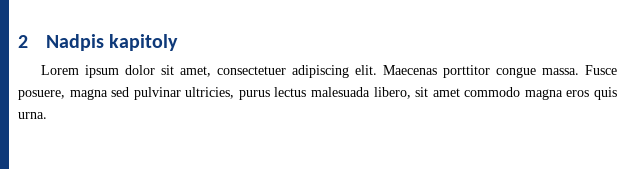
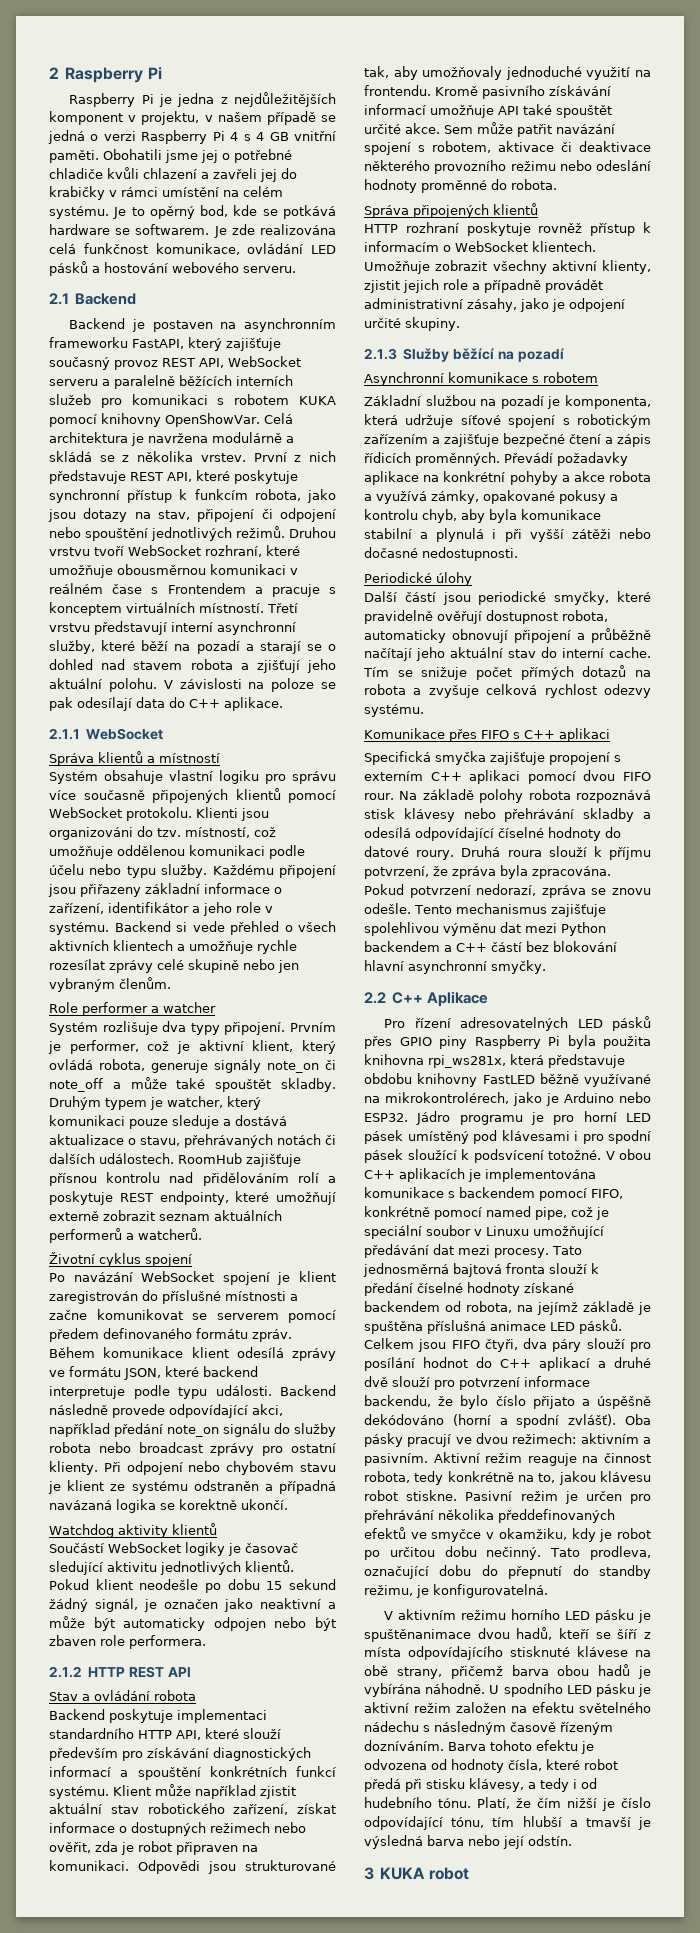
- 2 Nadpis kapitoly
- Lorem ipsum dolor sit amet, consectetuer adipiscing elit. Maecenas porttitor congue massa. Fusce posuere, magna sed pulvinar ultricies, purus lectus malesuada libero, sit amet commodo magna eros quis urna.
+ 2 Raspberry Pi
+ Raspberry Pi je jedna z nejdůležitějších komponent v projektu, v našem případě se jedná o verzi Raspberry Pi 4 s 4 GB vnitřní paměti. Obohatili jsme jej o potřebné chladiče kvůli chlazení a zavřeli jej do krabičky v rámci umístění na celém systému. Je to opěrný bod, kde se potkává hardware se softwarem. Je zde realizována celá funkčnost komunikace, ovládání LED pásků a hostování webového serveru.
+ 2.1 Backend
+ Backend je postaven na asynchronním frameworku FastAPI, který zajišťuje současný provoz REST API, WebSocket serveru a paralelně běžících interních služeb pro komunikaci s robotem KUKA pomocí knihovny OpenShowVar. Celá architektura je navržena modulárně a skládá se z několika vrstev. První z nich představuje REST API, které poskytuje synchronní přístup k funkcím robota, jako jsou dotazy na stav, připojení či odpojení nebo spouštění jednotlivých režimů. Druhou vrstvu tvoří WebSocket rozhraní, které umožňuje obousměrnou komunikaci v reálném čase s Frontendem a pracuje s konceptem virtuálních místností. Třetí vrstvu představují interní asynchronní služby, které běží na pozadí a starají se o dohled nad stavem robota a zjišťují jeho aktuální polohu. V závislosti na poloze se pak odesílají data do C++ aplikace.
+ 2.1.1 WebSocket
+ Správa klientů a místností
+ Systém obsahuje vlastní logiku pro správu více současně připojených klientů pomocí WebSocket protokolu. Klienti jsou organizováni do tzv. místností, což umožňuje oddělenou komunikaci podle účelu nebo typu služby. Každému připojení jsou přiřazeny základní informace o zařízení, identifikátor a jeho role v systému. Backend si vede přehled o všech aktivních klientech a umožňuje rychle rozesílat zprávy celé skupině nebo jen vybraným členům.
+ Role performer a watcher
+ Systém rozlišuje dva typy připojení. Prvním je performer, což je aktivní klient, který ovládá robota, generuje signály note_on či note_off a může také spouštět skladby. Druhým typem je watcher, který komunikaci pouze sleduje a dostává aktualizace o stavu, přehrávaných notách či dalších událostech. RoomHub zajišťuje přísnou kontrolu nad přidělováním rolí a poskytuje REST endpointy, které umožňují externě zobrazit seznam aktuálních performerů a watcherů.
+ Životní cyklus spojení
+ Po navázání WebSocket spojení je klient zaregistrován do příslušné místnosti a začne komunikovat se serverem pomocí předem definovaného formátu zpráv. Během komunikace klient odesílá zprávy ve formátu JSON, které backend interpretuje podle typu události. Backend následně provede odpovídající akci, například předání note_on signálu do služby robota nebo broadcast zprávy pro ostatní klienty. Při odpojení nebo chybovém stavu je klient ze systému odstraněn a případná navázaná logika se korektně ukončí.
+ Watchdog aktivity klientů
+ Součástí WebSocket logiky je časovač sledující aktivitu jednotlivých klientů. Pokud klient neodešle po dobu 15 sekund žádný signál, je označen jako neaktivní a může být automaticky odpojen nebo být zbaven role performera.
+ 2.1.2 HTTP REST API
+ Stav a ovládání robota
+ Backend poskytuje implementaci standardního HTTP API, které slouží především pro získávání diagnostických informací a spouštění konkrétních funkcí systému. Klient může například zjistit aktuální stav robotického zařízení, získat informace o dostupných režimech nebo ověřit, zda je robot připraven na komunikaci. Odpovědi jsou strukturované tak, aby umožňovaly jednoduché využití na frontendu. Kromě pasivního získávání informací umožňuje API také spouštět určité akce. Sem může patřit navázání spojení s robotem, aktivace či deaktivace některého provozního režimu nebo odeslání hodnoty proměnné do robota.
+ Správa připojených klientů
+ HTTP rozhraní poskytuje rovněž přístup k informacím o WebSocket klientech. Umožňuje zobrazit všechny aktivní klienty, zjistit jejich role a případně provádět administrativní zásahy, jako je odpojení určité skupiny.
+ 2.1.3 Služby běžící na pozadí
+ Asynchronní komunikace s robotem
+ Základní službou na pozadí je komponenta, která udržuje síťové spojení s robotickým zařízením a zajišťuje bezpečné čtení a zápis řídicích proměnných. Převádí požadavky aplikace na konkrétní pohyby a akce robota a využívá zámky, opakované pokusy a kontrolu chyb, aby byla komunikace stabilní a plynulá i při vyšší zátěži nebo dočasné nedostupnosti.
+ Periodické úlohy
+ Další částí jsou periodické smyčky, které pravidelně ověřují dostupnost robota, automaticky obnovují připojení a průběžně načítají jeho aktuální stav do interní cache. Tím se snižuje počet přímých dotazů na robota a zvyšuje celková rychlost odezvy systému.
+ Komunikace přes FIFO s C++ aplikaci
+ Specifická smyčka zajišťuje propojení s externím C++ aplikaci pomocí dvou FIFO rour. Na základě polohy robota rozpoznává stisk klávesy nebo přehrávání skladby a odesílá odpovídající číselné hodnoty do datové roury. Druhá roura slouží k příjmu potvrzení, že zpráva byla zpracována. Pokud potvrzení nedorazí, zpráva se znovu odešle. Tento mechanismus zajišťuje spolehlivou výměnu dat mezi Python backendem a C++ částí bez blokování hlavní asynchronní smyčky.
+ 2.2 C++ Aplikace
+ Pro řízení adresovatelných LED pásků přes GPIO piny Raspberry Pi byla použita knihovna rpi_ws281x, která představuje obdobu knihovny FastLED běžně využívané na mikrokontrolérech, jako je Arduino nebo ESP32. Jádro programu je pro horní LED pásek umístěný pod klávesami i pro spodní pásek sloužící k podsvícení totožné. V obou C++ aplikacích je implementována komunikace s backendem pomocí FIFO, konkrétně pomocí named pipe, což je speciální soubor v Linuxu umožňující předávání dat mezi procesy. Tato jednosměrná bajtová fronta slouží k předání číselné hodnoty získané backendem od robota, na jejímž základě je spuštěna příslušná animace LED pásků. Celkem jsou FIFO čtyři, dva páry slouží pro posílání hodnot do C++ aplikací a druhé dvě slouží pro potvrzení informace backendu, že bylo číslo přijato a úspěšně dekódováno (horní a spodní zvlášť). Oba pásky pracují ve dvou režimech: aktivním a pasivním. Aktivní režim reaguje na činnost robota, tedy konkrétně na to, jakou klávesu robot stiskne. Pasivní režim je určen pro přehrávání několika předdefinovaných efektů ve smyčce v okamžiku, kdy je robot po určitou dobu nečinný. Tato prodleva, označující dobu do přepnutí do standby režimu, je konfigurovatelná.
+ V aktivním režimu horního LED pásku je spuštěnanimace dvou hadů, kteří se šíří z místa odpovídajícího stisknuté klávese na obě strany, přičemž barva obou hadů je vybírána náhodně. U spodního LED pásku je aktivní režim založen na efektu světelného nádechu s následným časově řízeným dozníváním. Barva tohoto efektu je odvozena od hodnoty čísla, které robot předá při stisku klávesy, a tedy i od hudebního tónu. Platí, že čím nižší je číslo odpovídající tónu, tím hlubší a tmavší je výsledná barva nebo její odstín.
+ 3 KUKA robot

